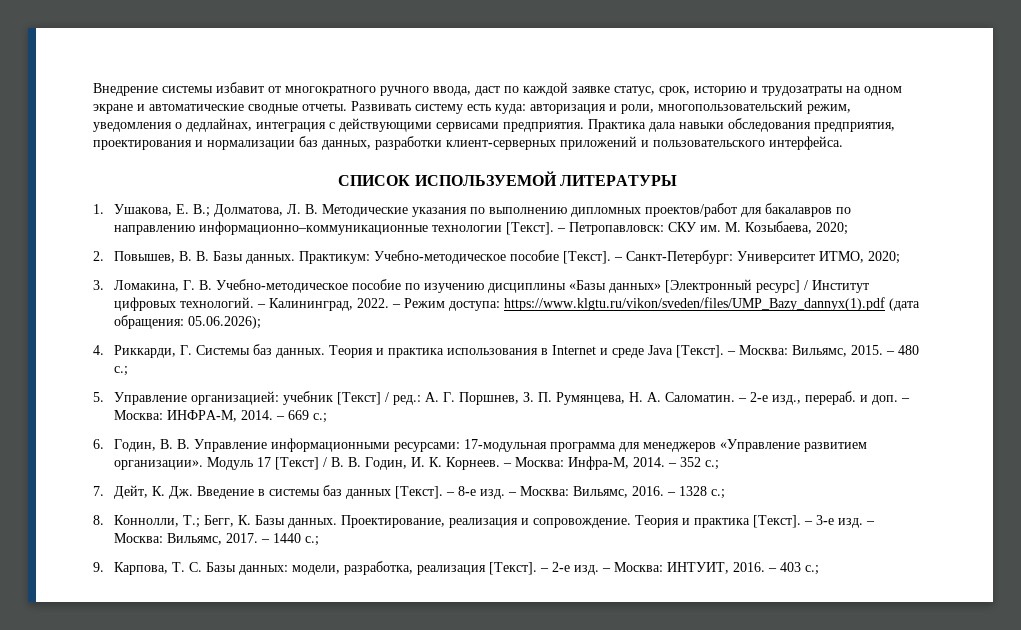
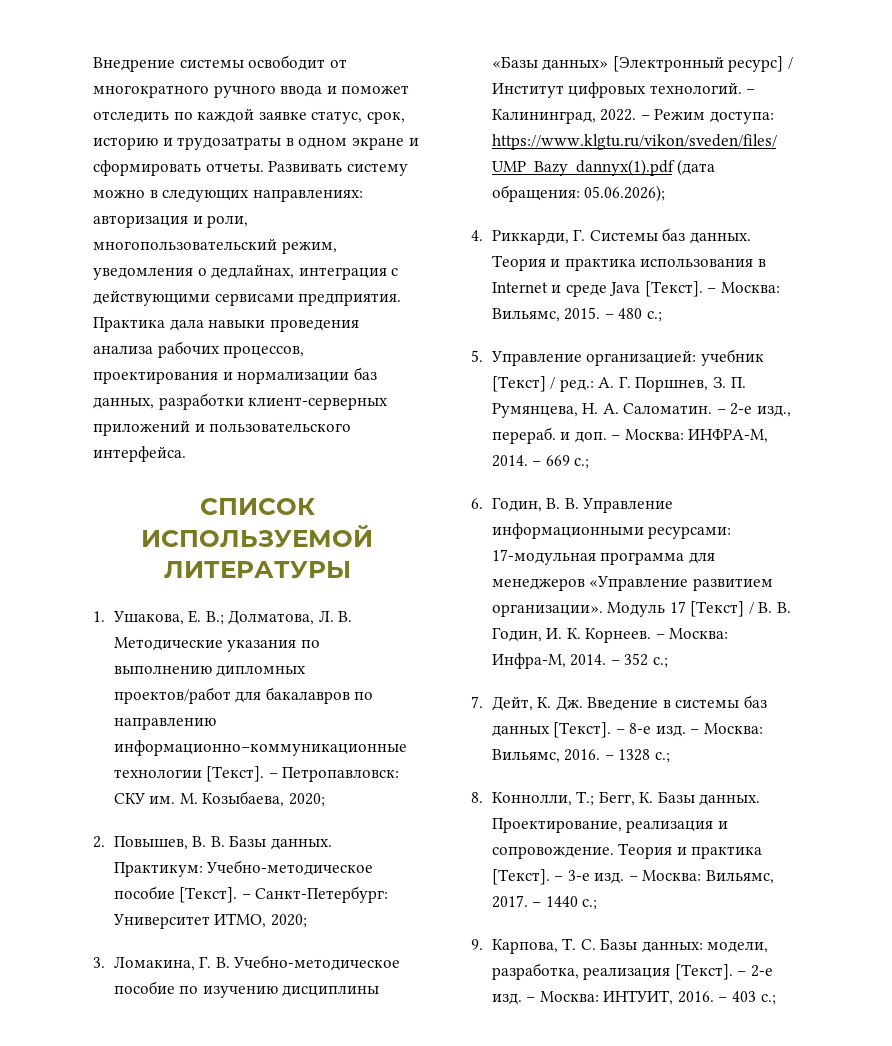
- Внедрение системы избавит от многократного ручного ввода, даст по каждой заявке статус, срок, историю и трудозатраты на одном экране и автоматические сводные отчеты.
+ Внедрение системы освободит от многократного ручного ввода и поможет отследить по каждой заявке статус, срок, историю и трудозатраты в одном экране и сформировать отчеты.
- Развивать систему есть куда: авторизация и роли, многопользовательский режим, уведомления о дедлайнах, интеграция с действующими сервисами предприятия.
+ Развивать систему можно в следующих направлениях: авторизация и роли, многопользовательский режим, уведомления о дедлайнах, интеграция с действующими сервисами предприятия.
- Практика дала навыки обследования предприятия, проектирования и нормализации баз данных, разработки клиент-серверных приложений и пользовательского интерфейса.
+ Практика дала навыки проведения анализа рабочих процессов, проектирования и нормализации баз данных, разработки клиент-серверных приложений и пользовательского интерфейса.

